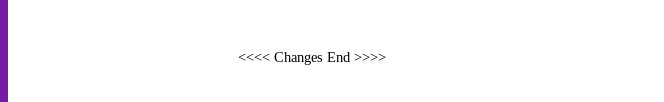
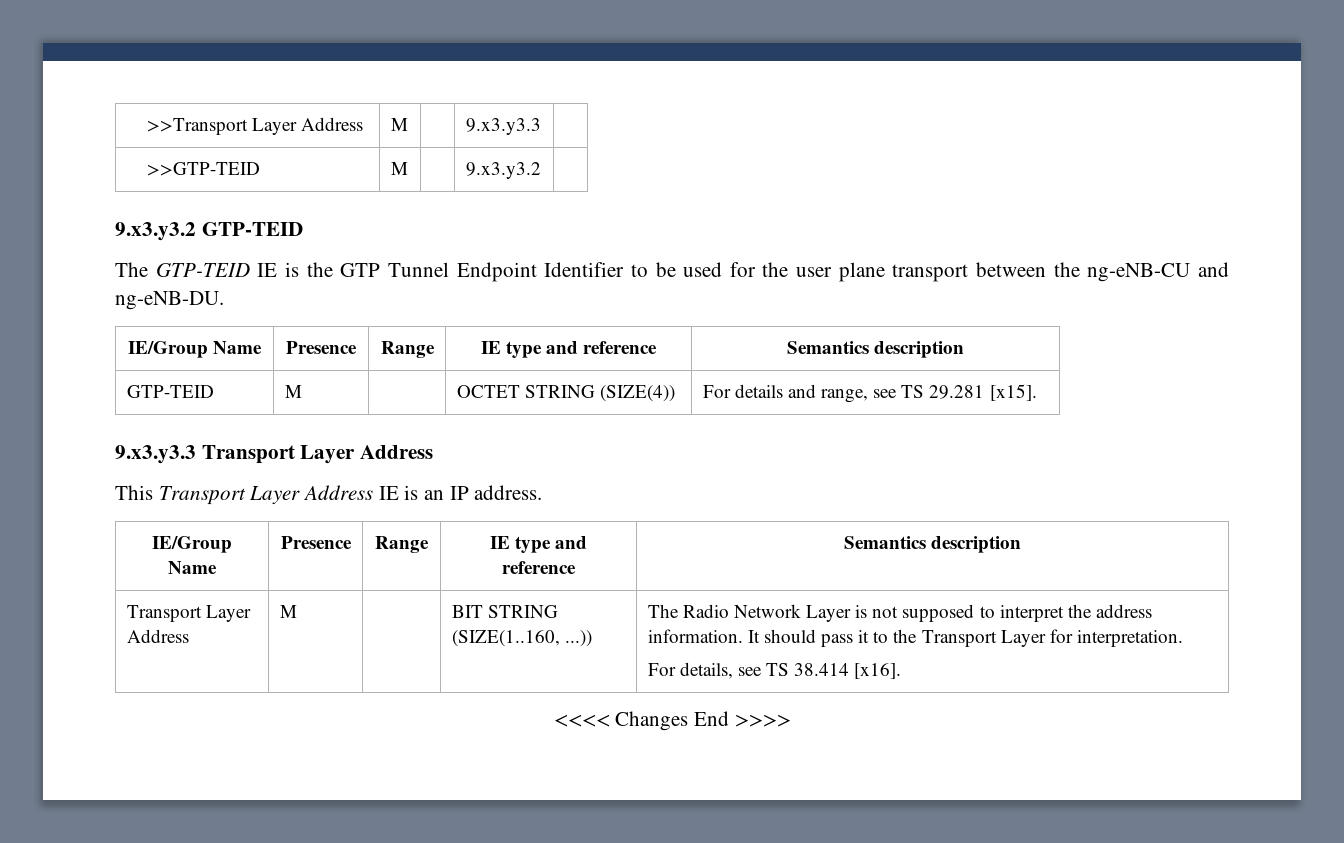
+ >>Transport Layer Address | M | | 9.x3.y3.3 |
+ >>GTP-TEID | M | | 9.x3.y3.2 |
+ 9.x3.y3.2 GTP-TEID
+ The GTP-TEID IE is the GTP Tunnel Endpoint Identifier to be used for the user plane transport between the ng-eNB-CU and ng-eNB-DU.
+ IE/Group Name | Presence | Range | IE type and reference | Semantics description
+ GTP-TEID | M | | OCTET STRING (SIZE(4)) | For details and range, see TS 29.281 [x15].
+ 9.x3.y3.3 Transport Layer Address
+ This Transport Layer Address IE is an IP address.
+ IE/Group Name | Presence | Range | IE type and reference | Semantics description
+ Transport Layer Address | M | | BIT STRING (SIZE(1..160, ...)) | The Radio Network Layer is not supposed to interpret the address information. It should pass it to the Transport Layer for interpretation.
+ For details, see TS 38.414 [x16].

